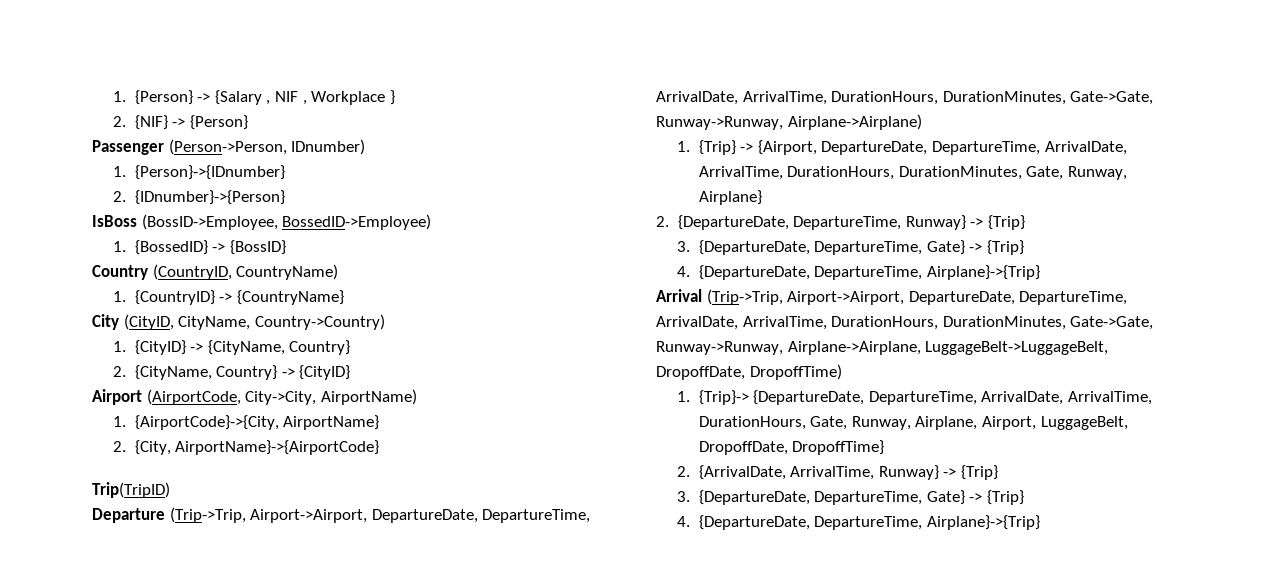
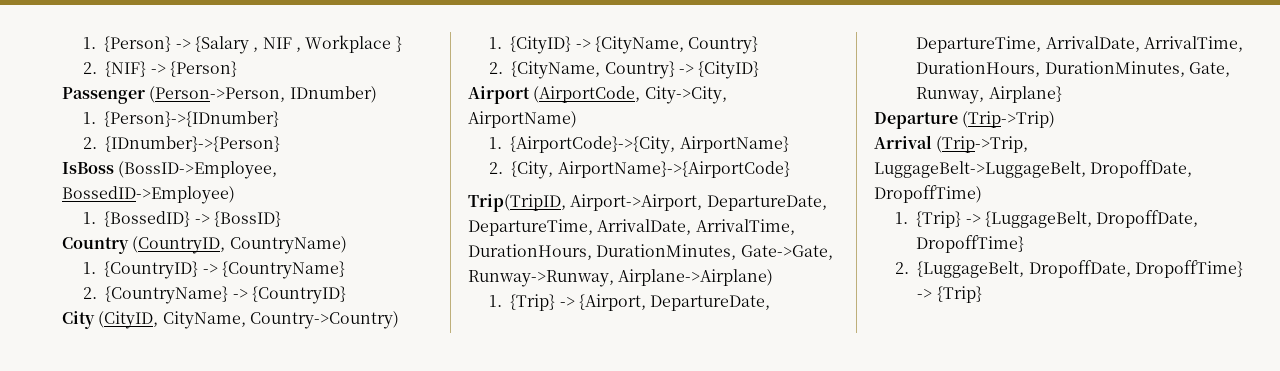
+ 2. {CountryName} -> {CountryID}
- Trip(TripID)
- Departure (Trip->Trip, Airport->Airport, DepartureDate, DepartureTime, ArrivalDate, ArrivalTime, DurationHours, DurationMinutes, Gate->Gate, Runway->Runway, Airplane->Airplane)
+ Trip(TripID, Airport->Airport, DepartureDate, DepartureTime, ArrivalDate, ArrivalTime, DurationHours, DurationMinutes, Gate->Gate, Runway->Runway, Airplane->Airplane)
- 2. {DepartureDate, DepartureTime, Runway} -> {Trip}
- 3. {DepartureDate, DepartureTime, Gate} -> {Trip}
- 4. {DepartureDate, DepartureTime, Airplane}->{Trip}
- Arrival (Trip->Trip, Airport->Airport, DepartureDate, DepartureTime, ArrivalDate, ArrivalTime, DurationHours, DurationMinutes, Gate->Gate, Runway->Runway, Airplane->Airplane, LuggageBelt->LuggageBelt, DropoffDate, DropoffTime)
- 1. {Trip}-> {DepartureDate, DepartureTime, ArrivalDate, ArrivalTime, DurationHours, Gate, Runway, Airplane, Airport, LuggageBelt, DropoffDate, DropoffTime}
+ Departure (Trip->Trip)
+ Arrival (Trip->Trip, LuggageBelt->LuggageBelt, DropoffDate, DropoffTime)
+ 1. {Trip} -> {LuggageBelt, DropoffDate, DropoffTime}
- 2. {ArrivalDate, ArrivalTime, Runway} -> {Trip}
- 3. {DepartureDate, DepartureTime, Gate} -> {Trip}
- 4. {DepartureDate, DepartureTime, Airplane}->{Trip}
+ 2. {LuggageBelt, DropoffDate, DropoffTime} -> {Trip}

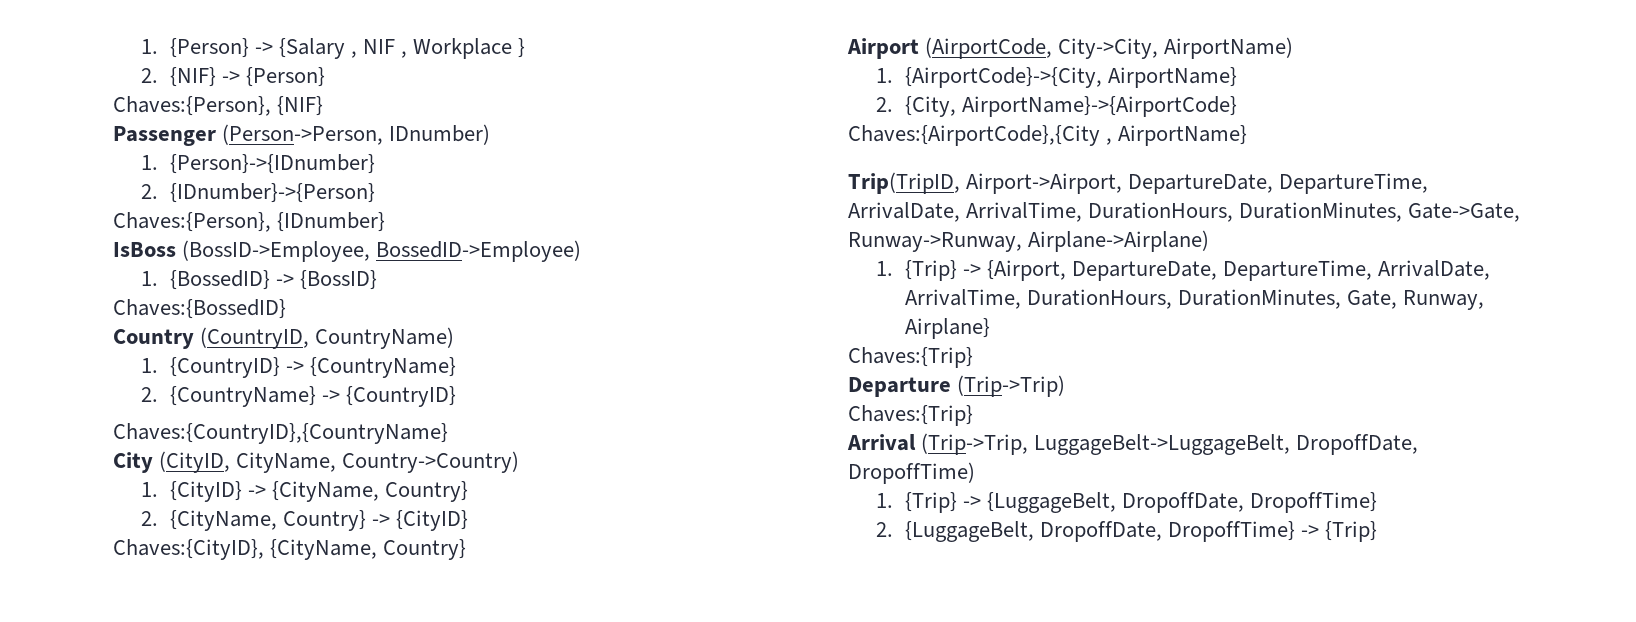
+ Chaves:{Person}, {NIF}
+ Chaves:{Person}, {IDnumber}
+ Chaves:{BossedID}
+ Chaves:{CountryID},{CountryName}
+ Chaves:{CityID}, {CityName, Country}
+ Chaves:{AirportCode},{City , AirportName}
  1. {Trip} -> {Airport, DepartureDate, DepartureTime, ArrivalDate, ArrivalTime, DurationHours, DurationMinutes, Gate, Runway, Airplane}
+ Chaves:{Trip}
  Departure (Trip->Trip)
+ Chaves:{Trip}

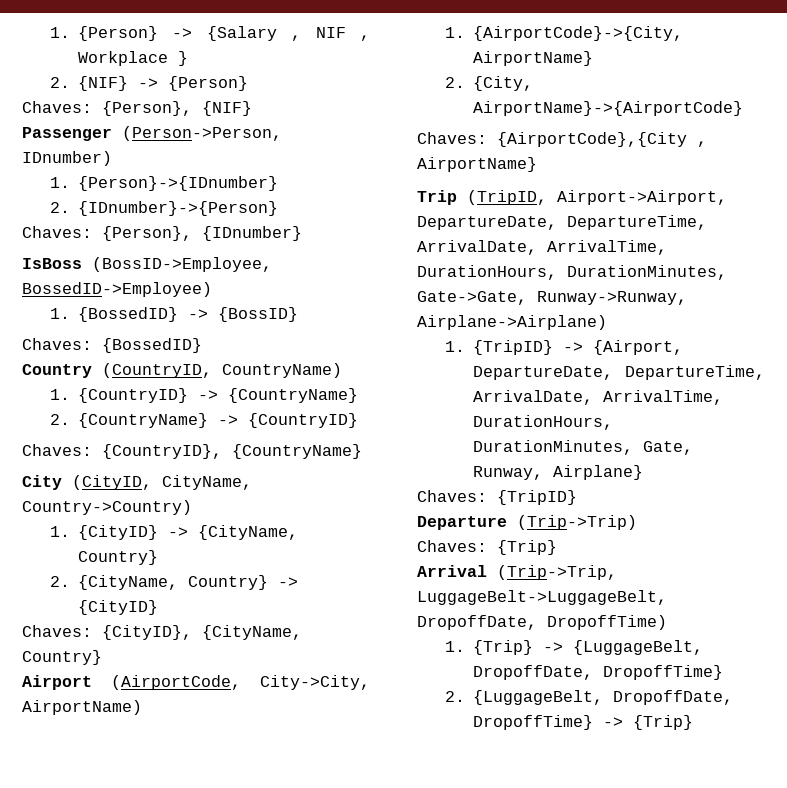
- Chaves:{Person}, {NIF}
+ Chaves: {Person}, {NIF}
- Chaves:{Person}, {IDnumber}
+ Chaves: {Person}, {IDnumber}
- Chaves:{BossedID}
+ Chaves: {BossedID}
- Chaves:{CountryID},{CountryName}
+ Chaves: {CountryID}, {CountryName}
- Chaves:{CityID}, {CityName, Country}
+ Chaves: {CityID}, {CityName, Country}
- Chaves:{AirportCode},{City , AirportName}
+ Chaves: {AirportCode},{City , AirportName}
- Trip(TripID, Airport->Airport, DepartureDate, DepartureTime, ArrivalDate, ArrivalTime, DurationHours, DurationMinutes, Gate->Gate, Runway->Runway, Airplane->Airplane)
+ Trip (TripID, Airport->Airport, DepartureDate, DepartureTime, ArrivalDate, ArrivalTime, DurationHours, DurationMinutes, Gate->Gate, Runway->Runway, Airplane->Airplane)
- 1. {Trip} -> {Airport, DepartureDate, DepartureTime, ArrivalDate, ArrivalTime, DurationHours, DurationMinutes, Gate, Runway, Airplane}
- Chaves:{Trip}
+ 1. {TripID} -> {Airport, DepartureDate, DepartureTime, ArrivalDate, ArrivalTime, DurationHours, DurationMinutes, Gate, Runway, Airplane}
+ Chaves: {TripID}
  Departure (Trip->Trip)
- Chaves:{Trip}
+ Chaves: {Trip}

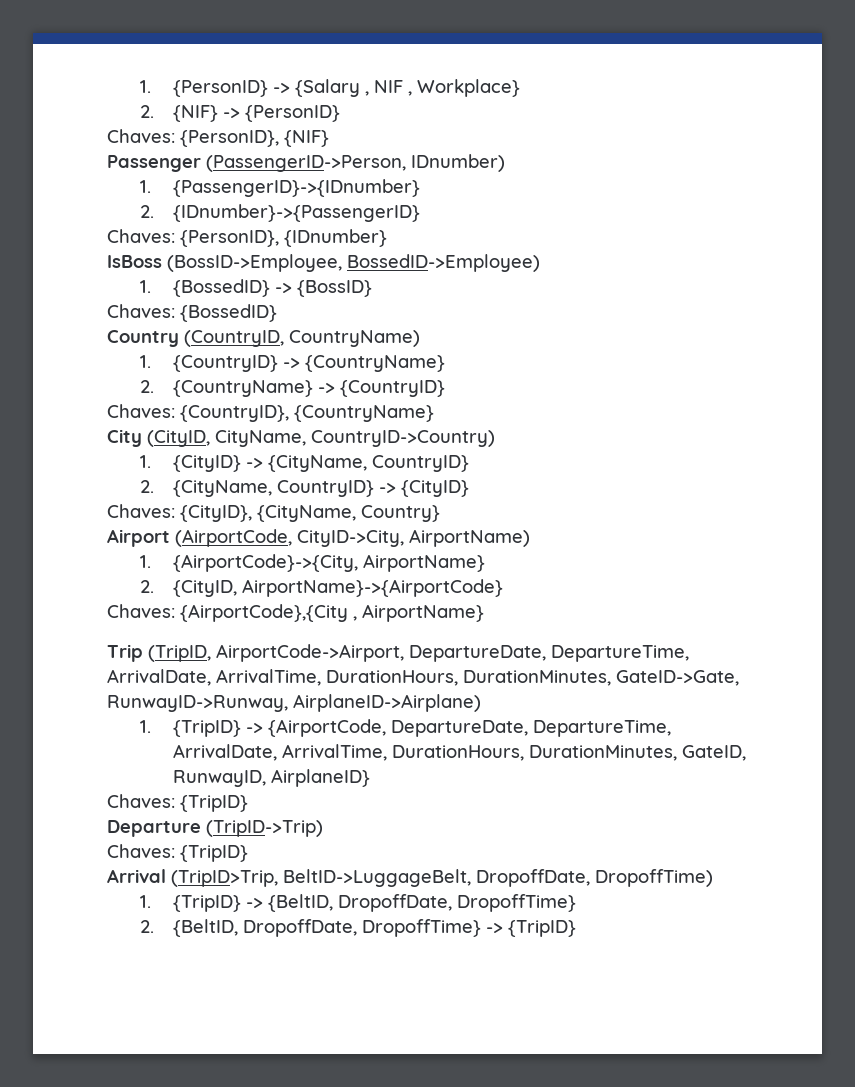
- 1. {Person} -> {Salary , NIF , Workplace }
+ 1. {PersonID} -> {Salary , NIF , Workplace}
- 2. {NIF} -> {Person}
- Chaves: {Person}, {NIF}
+ 2. {NIF} -> {PersonID}
+ Chaves: {PersonID}, {NIF}
- Passenger (Person->Person, IDnumber)
+ Passenger (PassengerID->Person, IDnumber)
- 1. {Person}->{IDnumber}
- 2. {IDnumber}->{Person}
- Chaves: {Person}, {IDnumber}
+ 1. {PassengerID}->{IDnumber}
+ 2. {IDnumber}->{PassengerID}
+ Chaves: {PersonID}, {IDnumber}
- City (CityID, CityName, Country->Country)
+ City (CityID, CityName, CountryID->Country)
- 1. {CityID} -> {CityName, Country}
+ 1. {CityID} -> {CityName, CountryID}
- 2. {CityName, Country} -> {CityID}
+ 2. {CityName, CountryID} -> {CityID}
- Airport (AirportCode, City->City, AirportName)
+ Airport (AirportCode, CityID->City, AirportName)
- 2. {City, AirportName}->{AirportCode}
+ 2. {CityID, AirportName}->{AirportCode}
- Trip (TripID, Airport->Airport, DepartureDate, DepartureTime, ArrivalDate, ArrivalTime, DurationHours, DurationMinutes, Gate->Gate, Runway->Runway, Airplane->Airplane)
- 1. {TripID} -> {Airport, DepartureDate, DepartureTime, ArrivalDate, ArrivalTime, DurationHours, DurationMinutes, Gate, Runway, Airplane}
+ Trip (TripID, AirportCode->Airport, DepartureDate, DepartureTime, ArrivalDate, ArrivalTime, DurationHours, DurationMinutes, GateID->Gate, RunwayID->Runway, AirplaneID->Airplane)
+ 1. {TripID} -> {AirportCode, DepartureDate, DepartureTime, ArrivalDate, ArrivalTime, DurationHours, DurationMinutes, GateID, RunwayID, AirplaneID}
- Departure (Trip->Trip)
- Chaves: {Trip}
+ Departure (TripID->Trip)
+ Chaves: {TripID}
- Arrival (Trip->Trip, LuggageBelt->LuggageBelt, DropoffDate, DropoffTime)
+ Arrival (TripID>Trip, BeltID->LuggageBelt, DropoffDate, DropoffTime)
- 1. {Trip} -> {LuggageBelt, DropoffDate, DropoffTime}
+ 1. {TripID} -> {BeltID, DropoffDate, DropoffTime}
- 2. {LuggageBelt, DropoffDate, DropoffTime} -> {Trip}
+ 2. {BeltID, DropoffDate, DropoffTime} -> {TripID}

